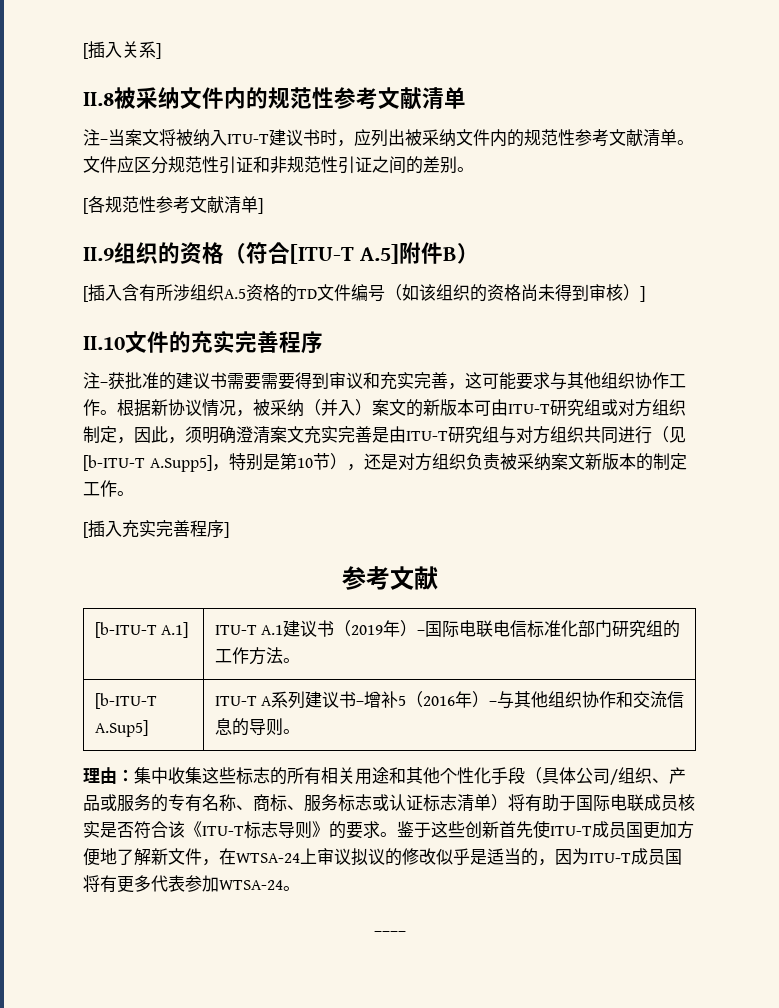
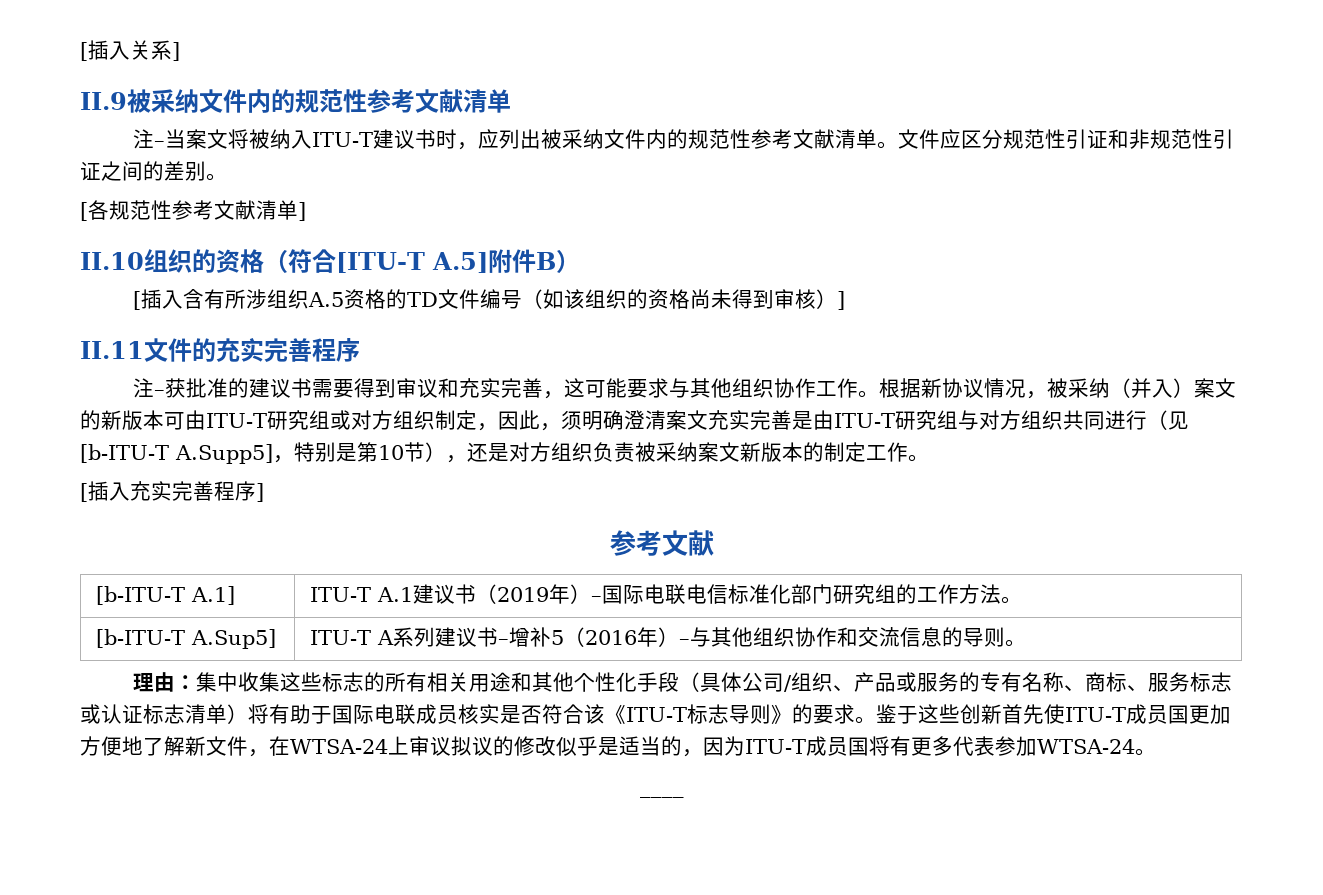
- II.8被采纳文件内的规范性参考文献清单
+ II.9被采纳文件内的规范性参考文献清单
- II.9组织的资格（符合[ITU-T A.5]附件B）
+ II.10组织的资格（符合[ITU-T A.5]附件B）
- II.10文件的充实完善程序
+ II.11文件的充实完善程序
- 注–获批准的建议书需要需要得到审议和充实完善，这可能要求与其他组织协作工作。
+ 注–获批准的建议书需要得到审议和充实完善，这可能要求与其他组织协作工作。

